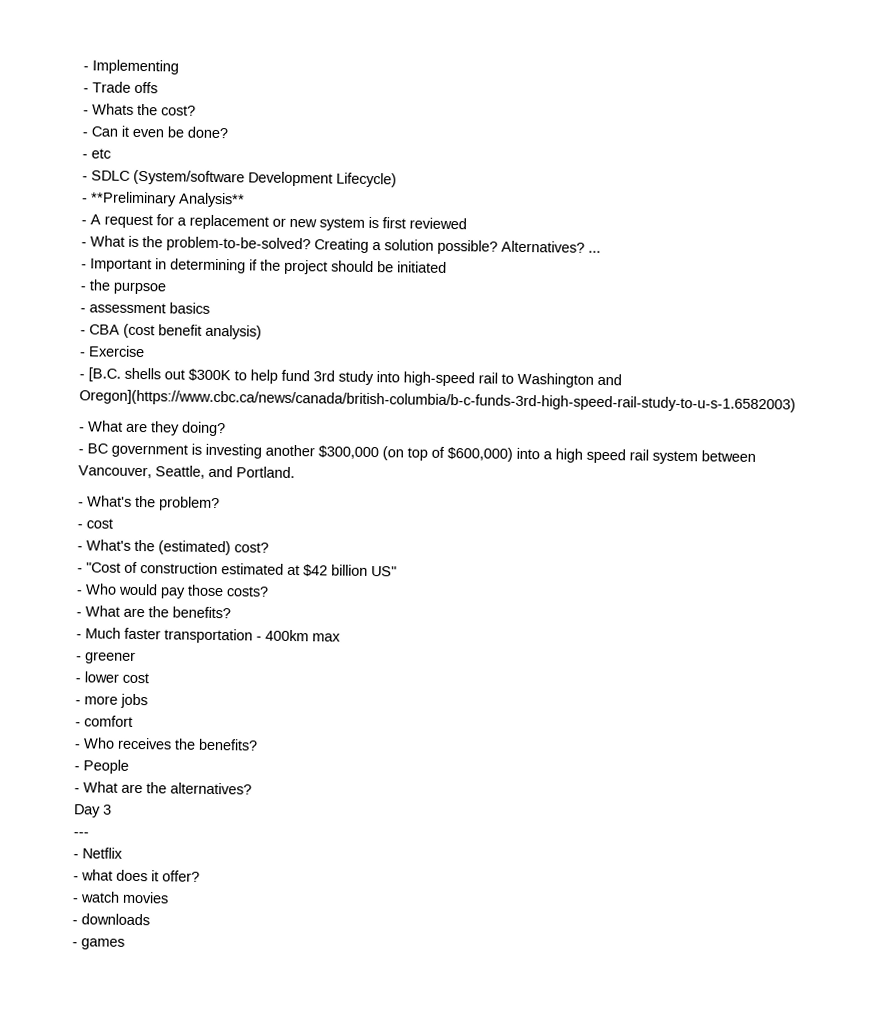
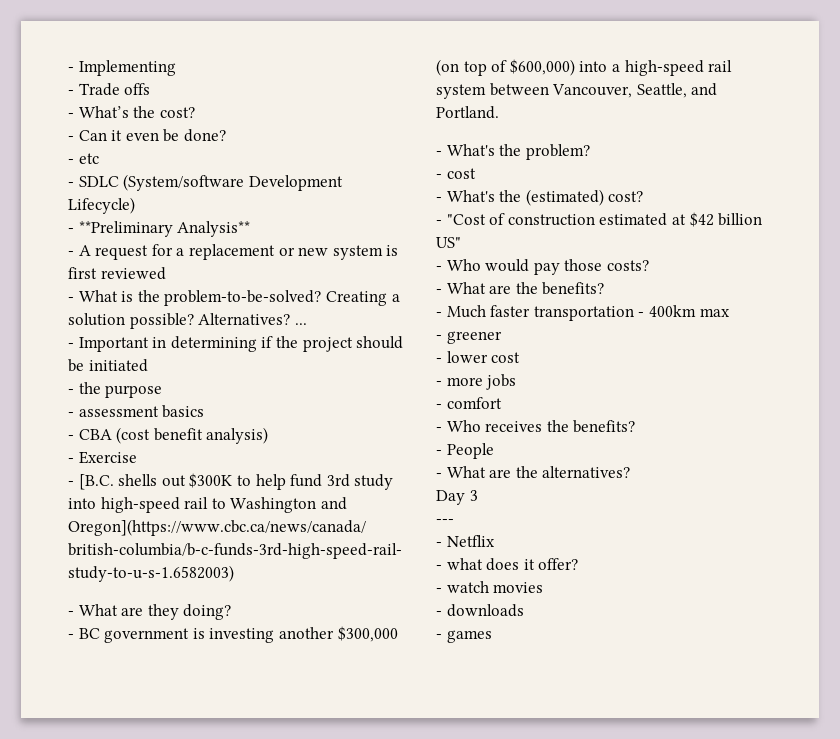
- - Whats the cost?
+ - What’s the cost?
- - the purpsoe
+ - the purpose
- - BC government is investing another $300,000 (on top of $600,000) into a high speed rail system between Vancouver, Seattle, and Portland.
+ - BC government is investing another $300,000 (on top of $600,000) into a high-speed rail system between Vancouver, Seattle, and Portland.

